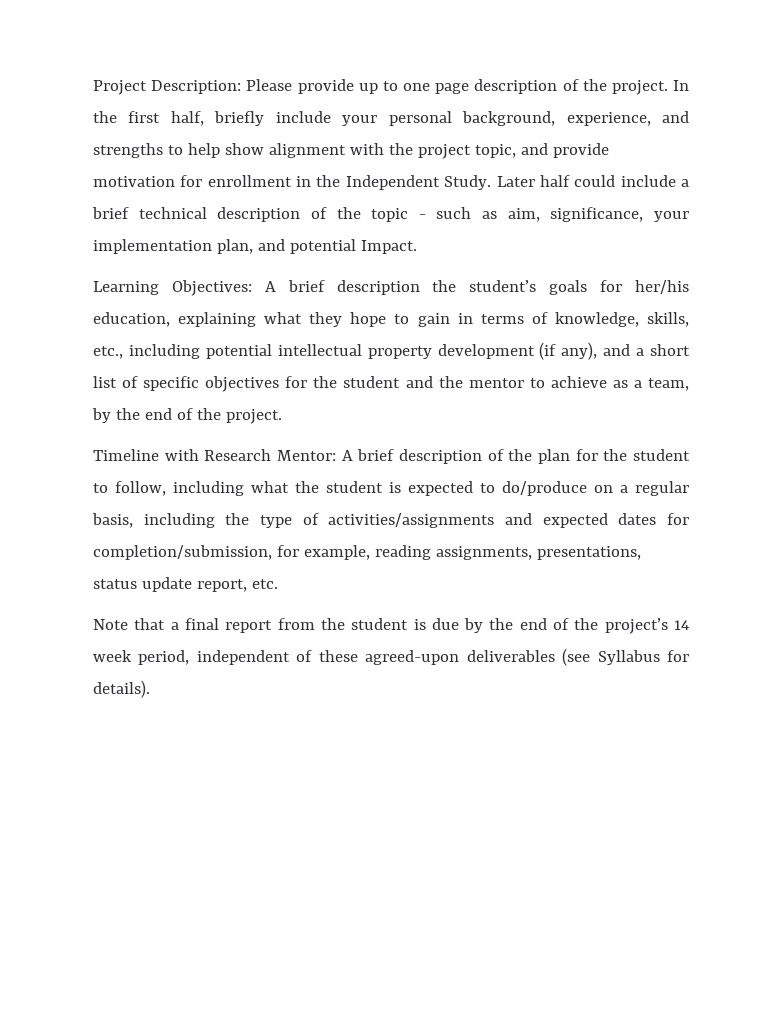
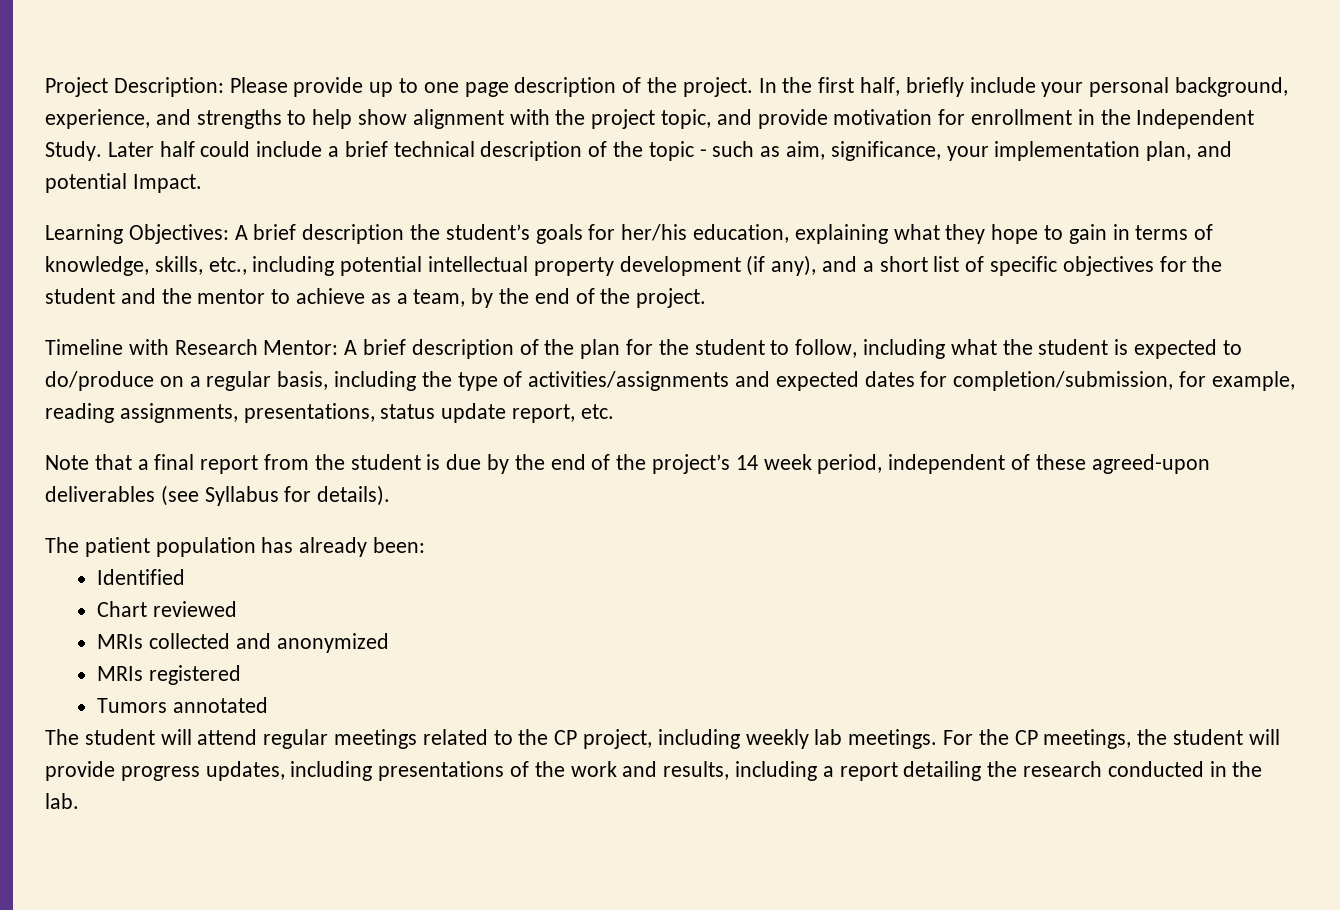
+ The patient population has already been:
+ Identified
+ Chart reviewed
+ MRIs collected and anonymized
+ MRIs registered
+ Tumors annotated
+ The student will attend regular meetings related to the CP project, including weekly lab meetings. For the CP meetings, the student will provide progress updates, including presentations of the work and results, including a report detailing the research conducted in the lab.

